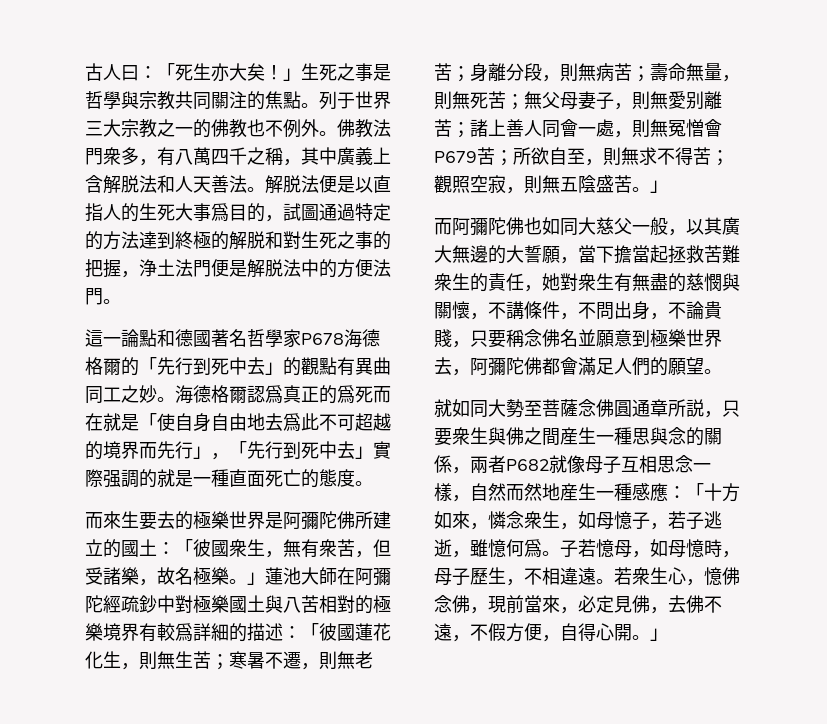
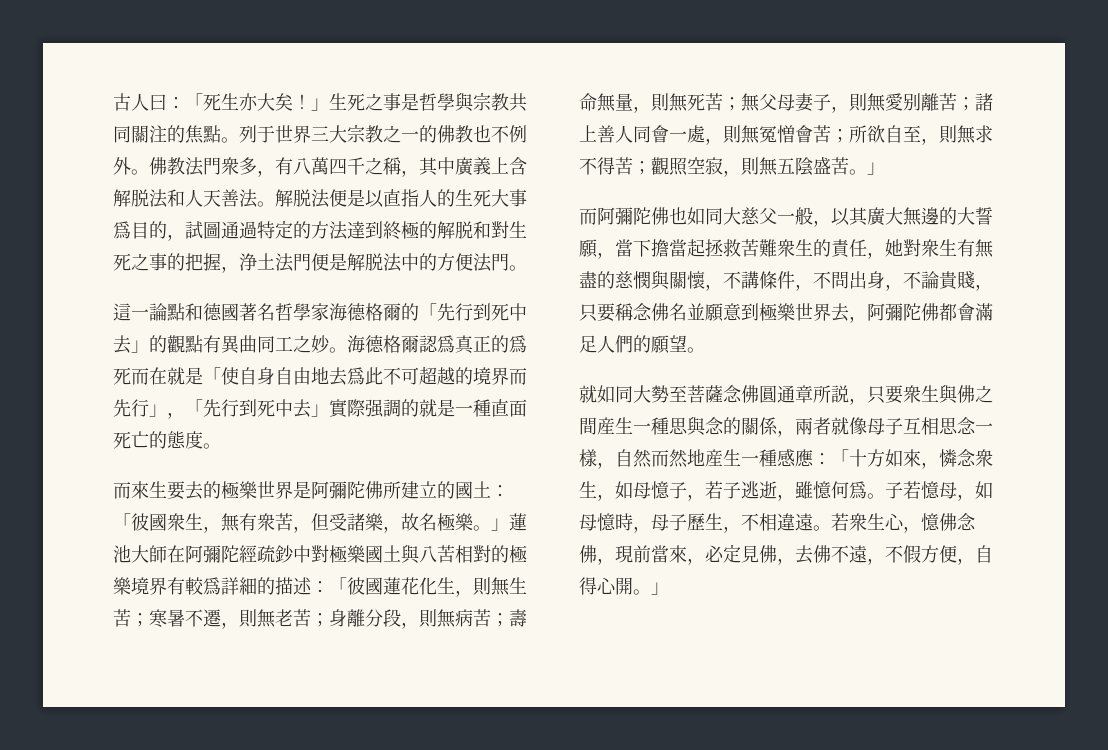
- 這一論點和德國著名哲學家P678海德格爾的「先行到死中去」的觀點有異曲同工之妙。
+ 這一論點和德國著名哲學家海德格爾的「先行到死中去」的觀點有異曲同工之妙。
- 諸上善人同會一處，則無冤憎會P679苦；
+ 諸上善人同會一處，則無冤憎會苦；
- 就如同大勢至菩薩念佛圓通章所説，只要衆生與佛之間産生一種思與念的關係，兩者P682就像母子互相思念一樣，自然而然地産生一種感應：「十方如來，憐念衆生，如母憶子，若子逃逝，雖憶何爲。
+ 就如同大勢至菩薩念佛圓通章所説，只要衆生與佛之間産生一種思與念的關係，兩者就像母子互相思念一樣，自然而然地産生一種感應：「十方如來，憐念衆生，如母憶子，若子逃逝，雖憶何爲。

